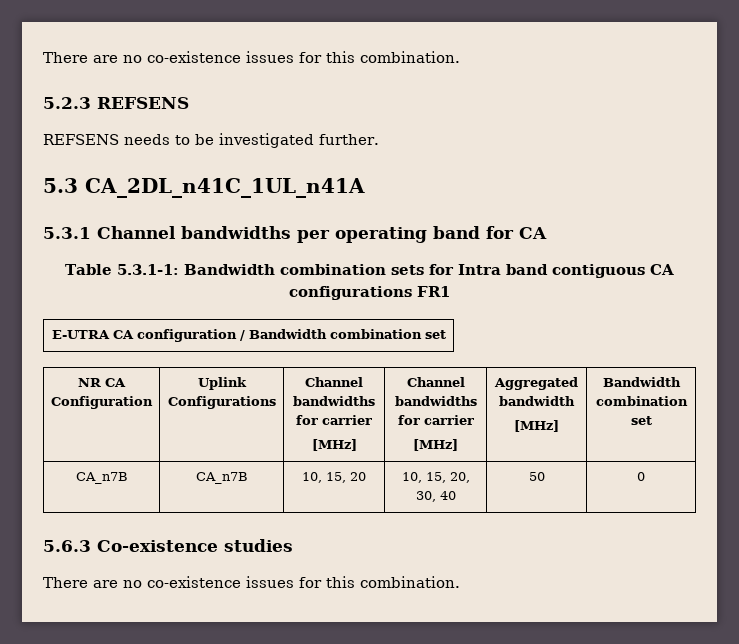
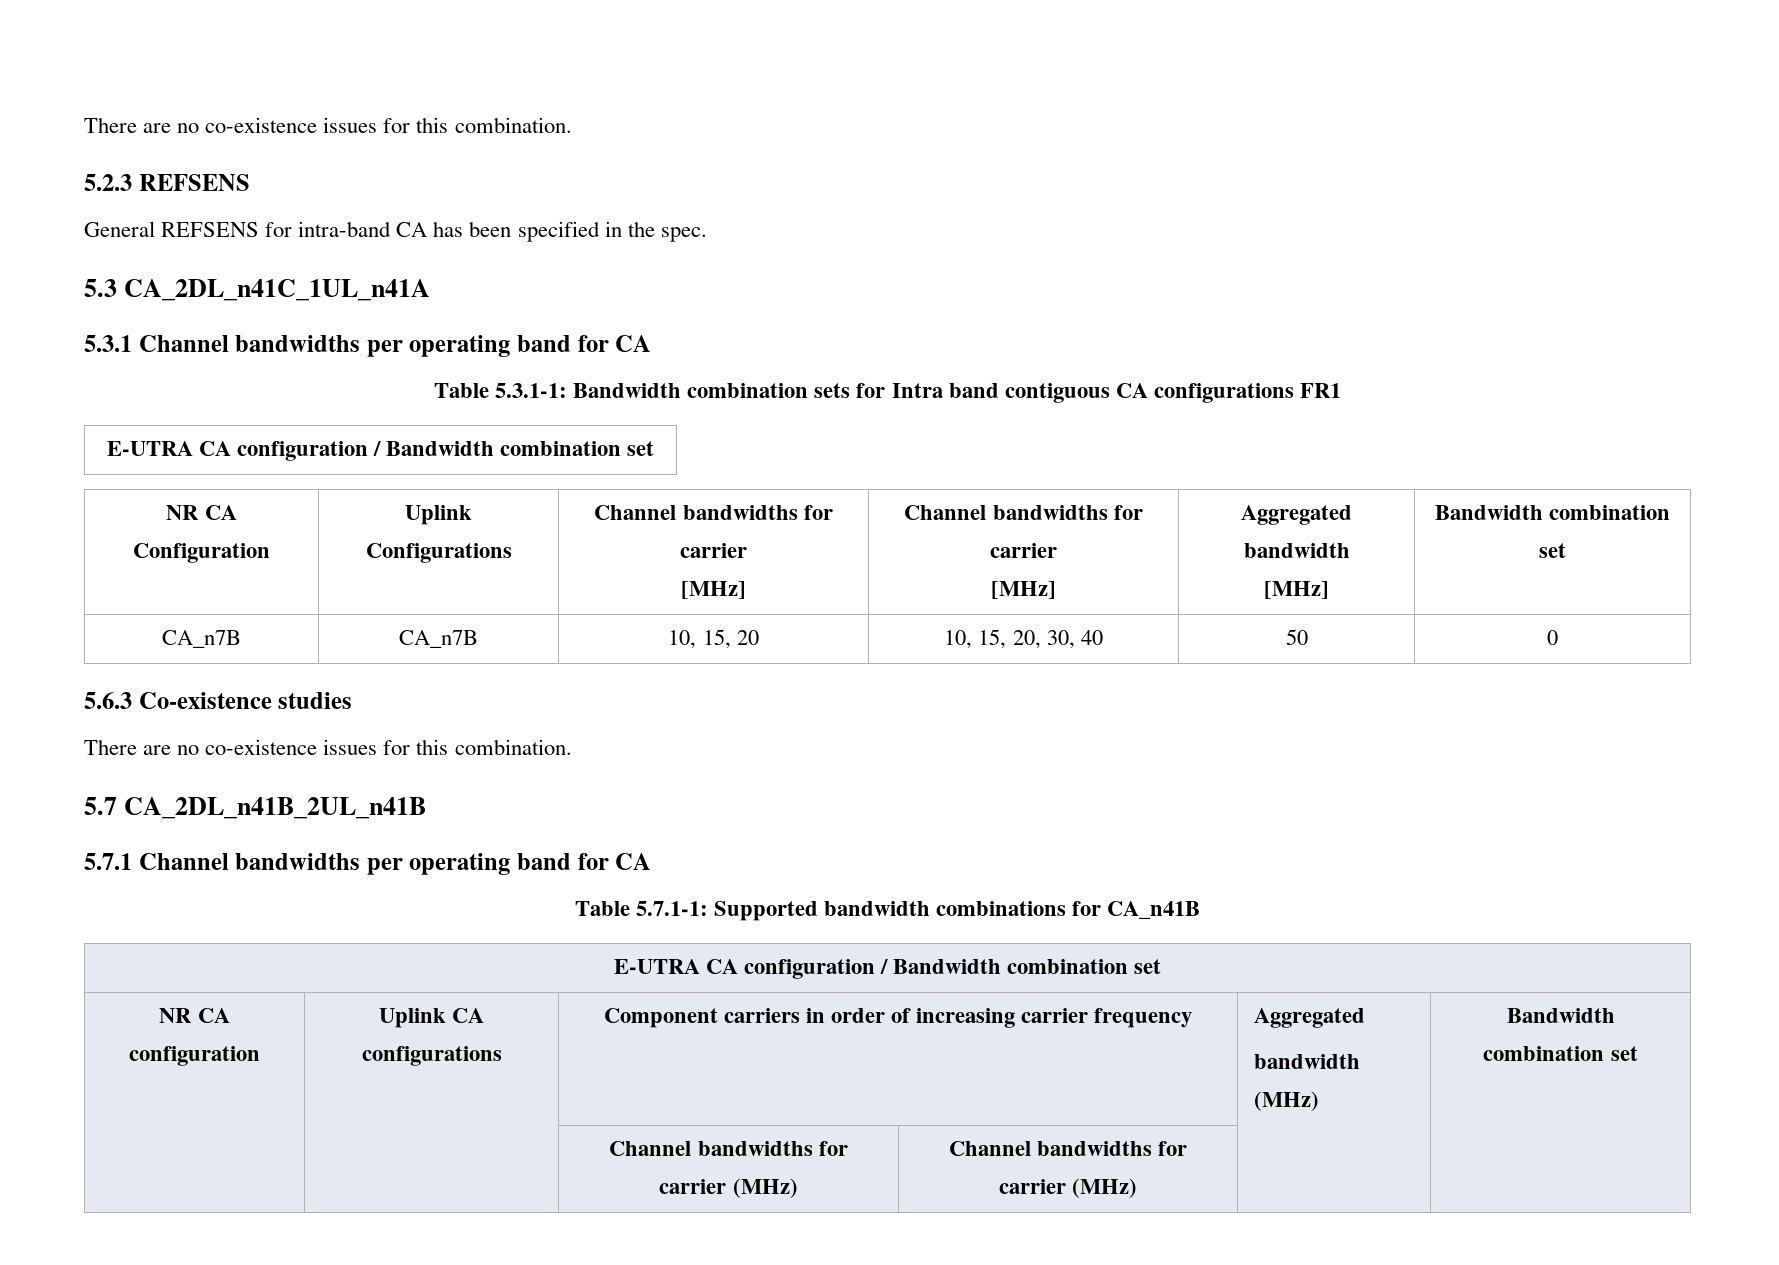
- REFSENS needs to be investigated further.
+ General REFSENS for intra-band CA has been specified in the spec.
+ 5.7 CA_2DL_n41B_2UL_n41B
+ 5.7.1 Channel bandwidths per operating band for CA
+ Table 5.7.1-1: Supported bandwidth combinations for CA_n41B
+ E-UTRA CA configuration / Bandwidth combination set
+ NR CA configuration | Uplink CA configurations | Component carriers in order of increasing carrier frequency | Aggregated
+ bandwidth (MHz) | Bandwidth combination set
+ | | Channel bandwidths for carrier (MHz) | Channel bandwidths for carrier (MHz) | |

